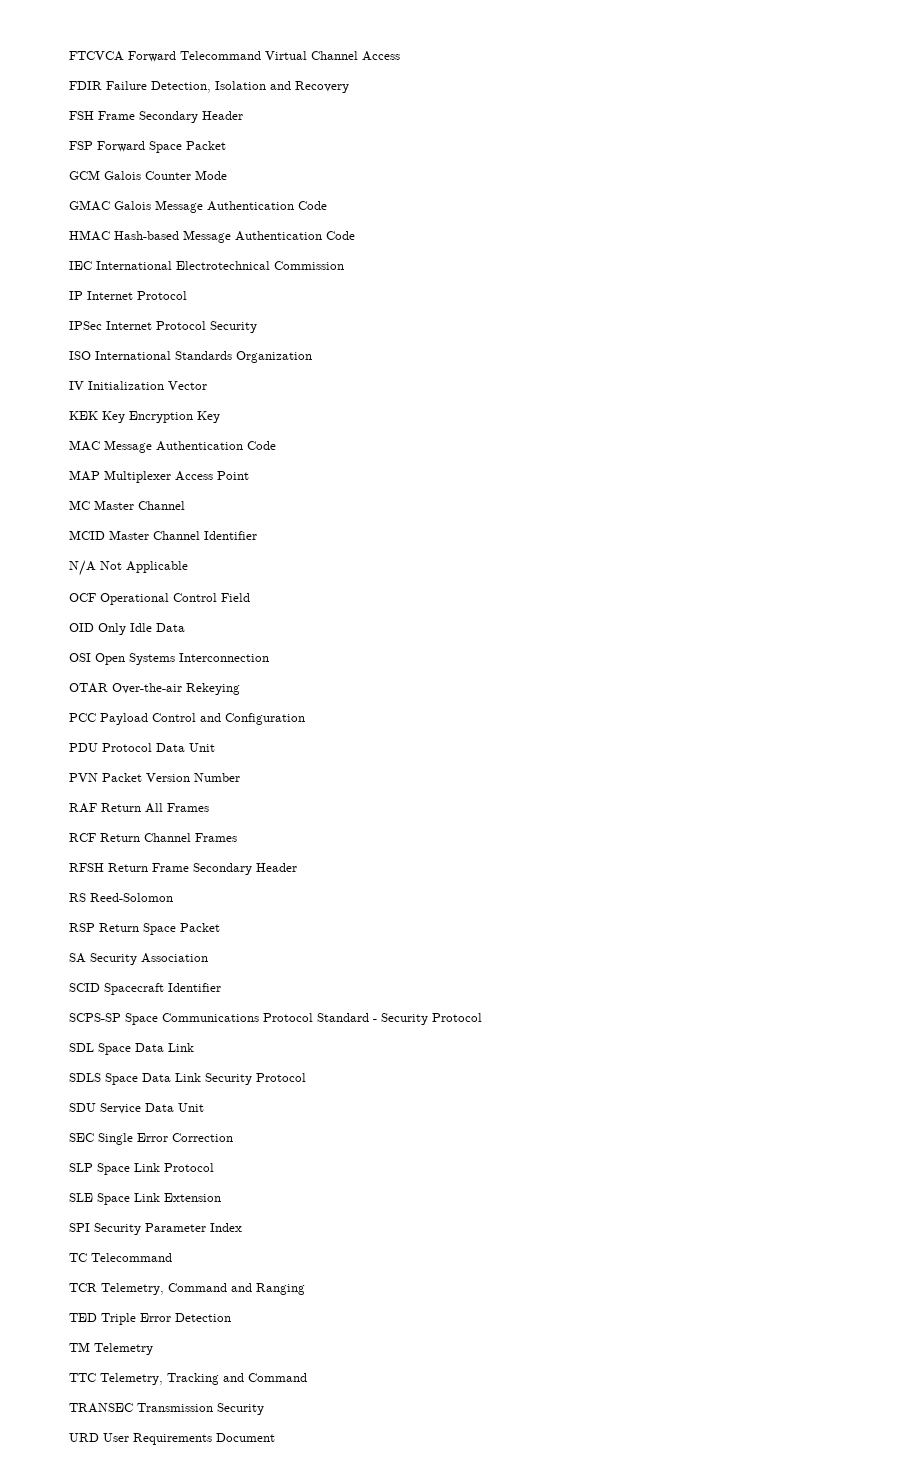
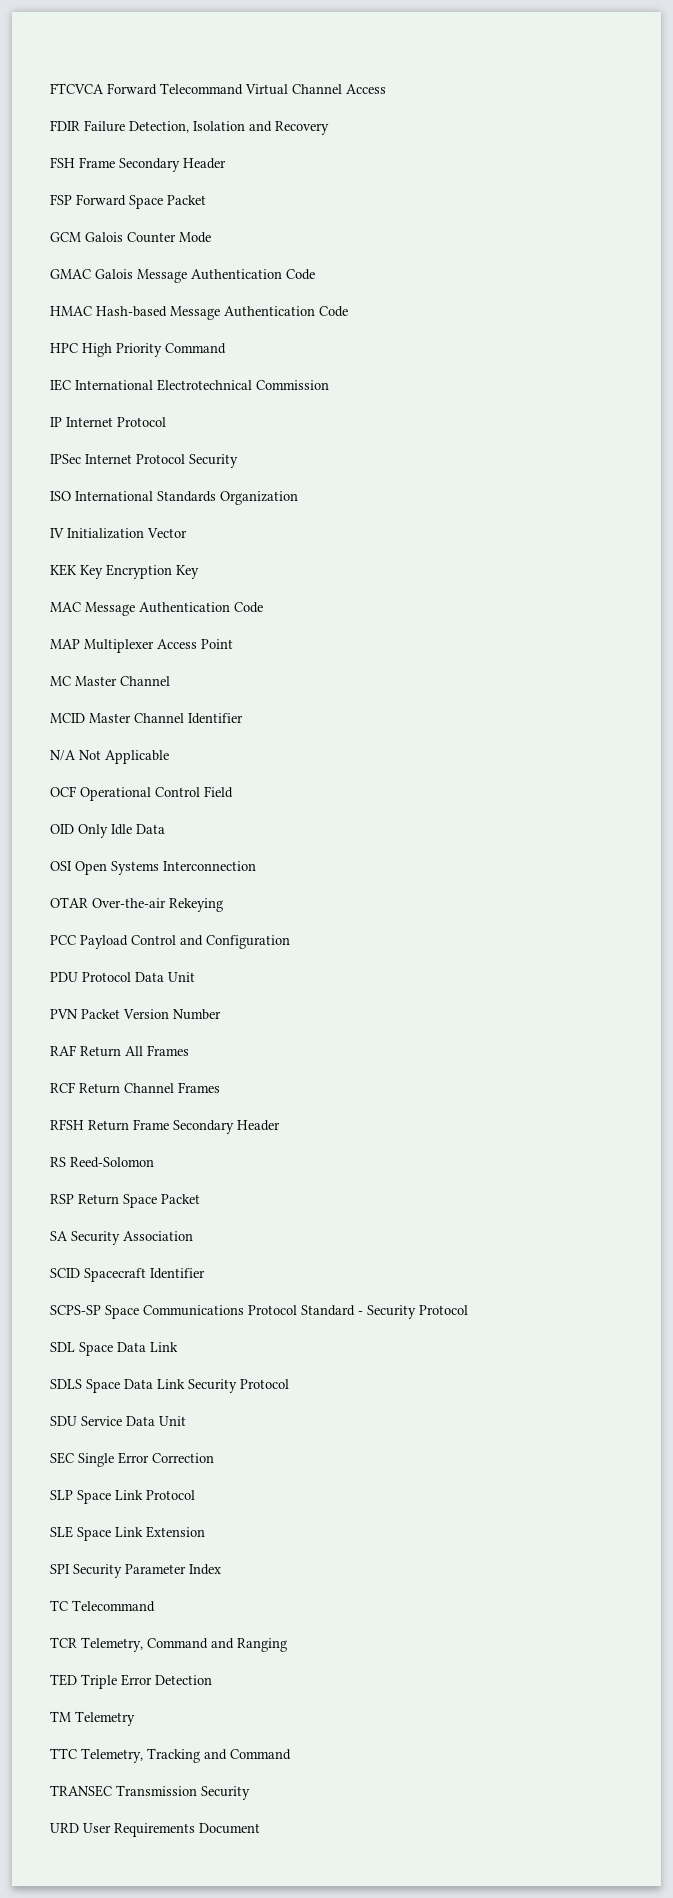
+ HPC High Priority Command

